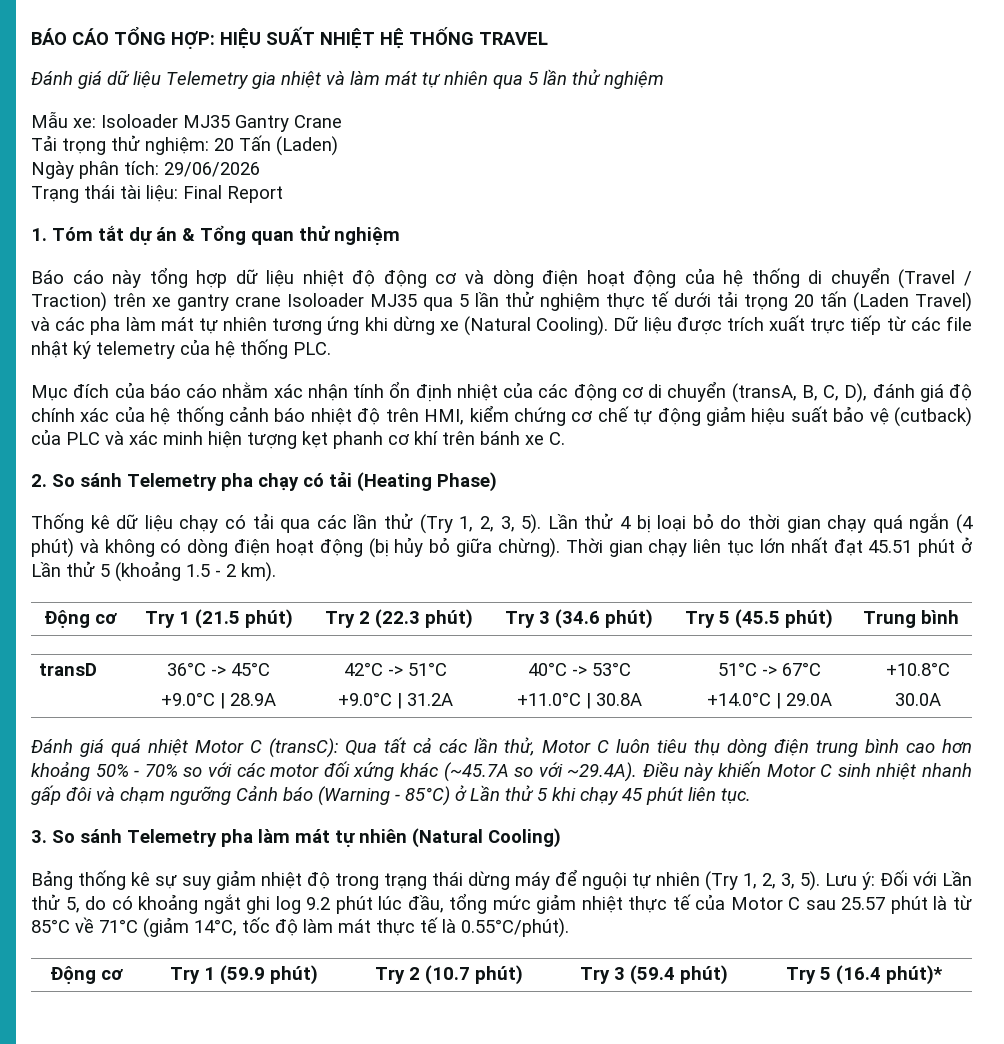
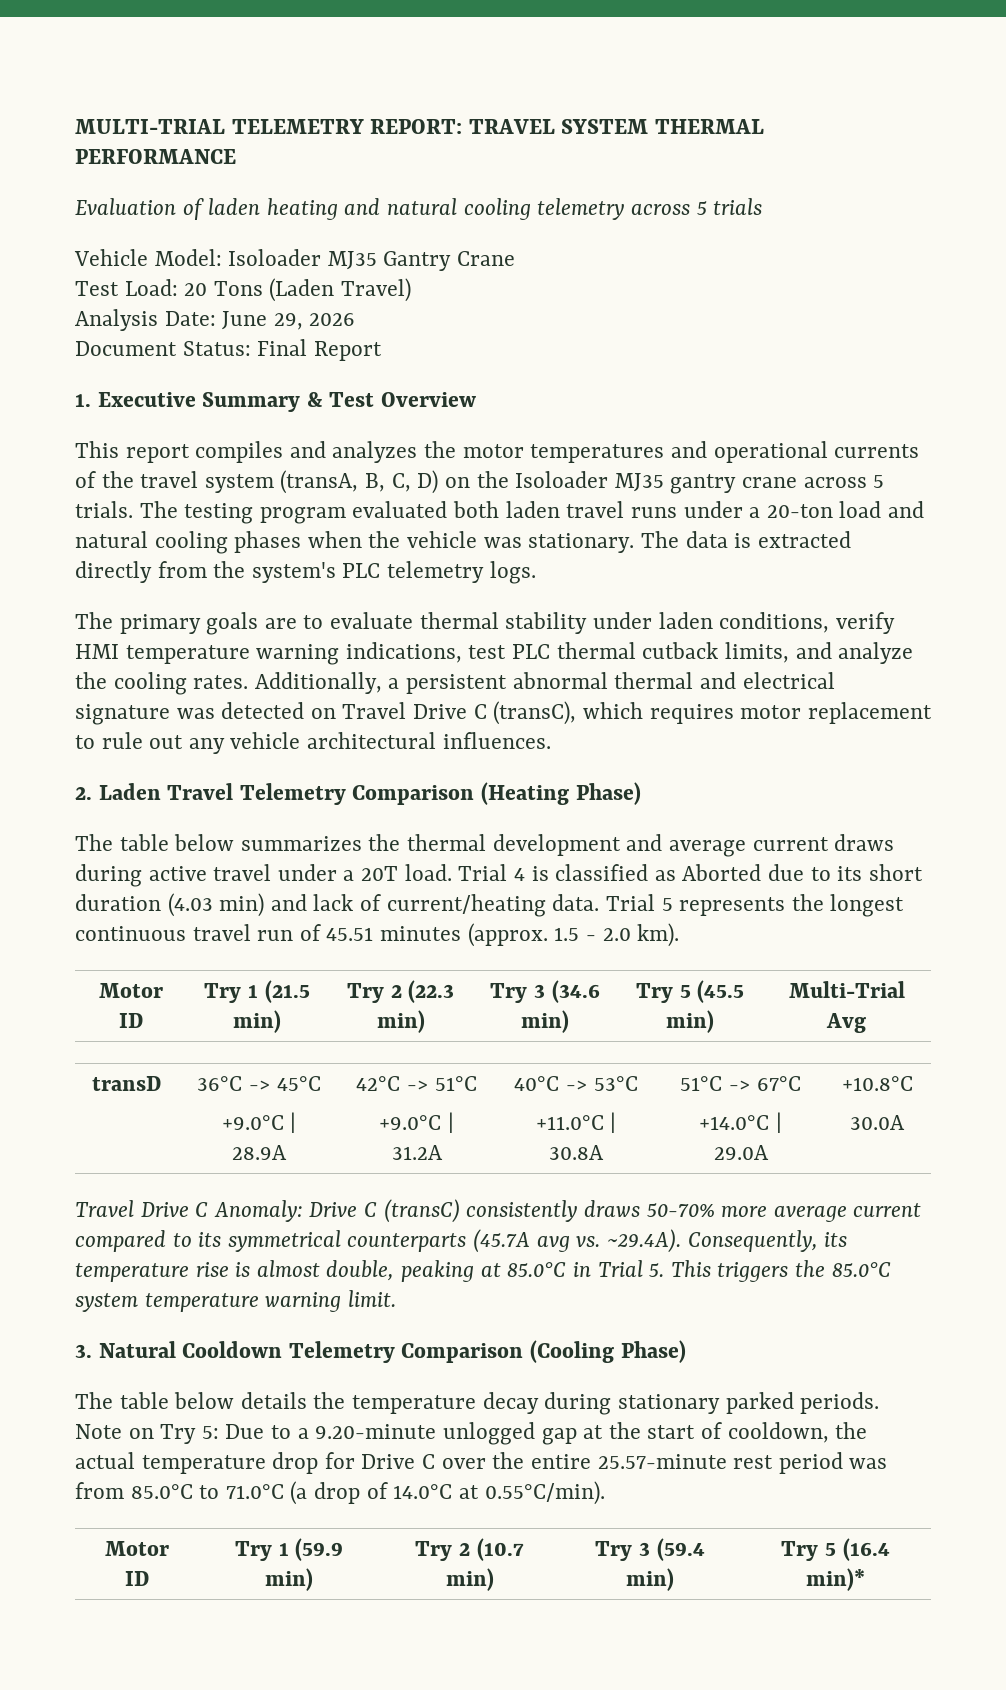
- BÁO CÁO TỔNG HỢP: HIỆU SUẤT NHIỆT HỆ THỐNG TRAVEL
- Đánh giá dữ liệu Telemetry gia nhiệt và làm mát tự nhiên qua 5 lần thử nghiệm
- Mẫu xe: Isoloader MJ35 Gantry Crane
- Tải trọng thử nghiệm: 20 Tấn (Laden)
- Ngày phân tích: 29/06/2026
- Trạng thái tài liệu: Final Report
- 1. Tóm tắt dự án & Tổng quan thử nghiệm
- Báo cáo này tổng hợp dữ liệu nhiệt độ động cơ và dòng điện hoạt động của hệ thống di chuyển (Travel / Traction) trên xe gantry crane Isoloader MJ35 qua 5 lần thử nghiệm thực tế dưới tải trọng 20 tấn (Laden Travel) và các pha làm mát tự nhiên tương ứng khi dừng xe (Natural Cooling). Dữ liệu được trích xuất trực tiếp từ các file nhật ký telemetry của hệ thống PLC.
- Mục đích của báo cáo nhằm xác nhận tính ổn định nhiệt của các động cơ di chuyển (transA, B, C, D), đánh giá độ chính xác của hệ thống cảnh báo nhiệt độ trên HMI, kiểm chứng cơ chế tự động giảm hiệu suất bảo vệ (cutback) của PLC và xác minh hiện tượng kẹt phanh cơ khí trên bánh xe C.
- 2. So sánh Telemetry pha chạy có tải (Heating Phase)
- Thống kê dữ liệu chạy có tải qua các lần thử (Try 1, 2, 3, 5). Lần thử 4 bị loại bỏ do thời gian chạy quá ngắn (4 phút) và không có dòng điện hoạt động (bị hủy bỏ giữa chừng). Thời gian chạy liên tục lớn nhất đạt 45.51 phút ở Lần thử 5 (khoảng 1.5 - 2 km).
+ MULTI-TRIAL TELEMETRY REPORT: TRAVEL SYSTEM THERMAL PERFORMANCE
+ Evaluation of laden heating and natural cooling telemetry across 5 trials
+ Vehicle Model: Isoloader MJ35 Gantry Crane
+ Test Load: 20 Tons (Laden Travel)
+ Analysis Date: June 29, 2026
+ Document Status: Final Report
+ 1. Executive Summary & Test Overview
+ This report compiles and analyzes the motor temperatures and operational currents of the travel system (transA, B, C, D) on the Isoloader MJ35 gantry crane across 5 trials. The testing program evaluated both laden travel runs under a 20-ton load and natural cooling phases when the vehicle was stationary. The data is extracted directly from the system's PLC telemetry logs.
+ The primary goals are to evaluate thermal stability under laden conditions, verify HMI temperature warning indications, test PLC thermal cutback limits, and analyze the cooling rates. Additionally, a persistent abnormal thermal and electrical signature was detected on Travel Drive C (transC), which requires motor replacement to rule out any vehicle architectural influences.
+ 2. Laden Travel Telemetry Comparison (Heating Phase)
+ The table below summarizes the thermal development and average current draws during active travel under a 20T load. Trial 4 is classified as Aborted due to its short duration (4.03 min) and lack of current/heating data. Trial 5 represents the longest continuous travel run of 45.51 minutes (approx. 1.5 - 2.0 km).
- Động cơ | Try 1 (21.5 phút) | Try 2 (22.3 phút) | Try 3 (34.6 phút) | Try 5 (45.5 phút) | Trung bình
+ Motor ID | Try 1 (21.5 min) | Try 2 (22.3 min) | Try 3 (34.6 min) | Try 5 (45.5 min) | Multi-Trial Avg
- Đánh giá quá nhiệt Motor C (transC): Qua tất cả các lần thử, Motor C luôn tiêu thụ dòng điện trung bình cao hơn khoảng 50% - 70% so với các motor đối xứng khác (~45.7A so với ~29.4A). Điều này khiến Motor C sinh nhiệt nhanh gấp đôi và chạm ngưỡng Cảnh báo (Warning - 85°C) ở Lần thử 5 khi chạy 45 phút liên tục.
- 3. So sánh Telemetry pha làm mát tự nhiên (Natural Cooling)
- Bảng thống kê sự suy giảm nhiệt độ trong trạng thái dừng máy để nguội tự nhiên (Try 1, 2, 3, 5). Lưu ý: Đối với Lần thử 5, do có khoảng ngắt ghi log 9.2 phút lúc đầu, tổng mức giảm nhiệt thực tế của Motor C sau 25.57 phút là từ 85°C về 71°C (giảm 14°C, tốc độ làm mát thực tế là 0.55°C/phút).
- Động cơ | Try 1 (59.9 phút) | Try 2 (10.7 phút) | Try 3 (59.4 phút) | Try 5 (16.4 phút)*
+ Travel Drive C Anomaly: Drive C (transC) consistently draws 50-70% more average current compared to its symmetrical counterparts (45.7A avg vs. ~29.4A). Consequently, its temperature rise is almost double, peaking at 85.0°C in Trial 5. This triggers the 85.0°C system temperature warning limit.
+ 3. Natural Cooldown Telemetry Comparison (Cooling Phase)
+ The table below details the temperature decay during stationary parked periods. Note on Try 5: Due to a 9.20-minute unlogged gap at the start of cooldown, the actual temperature drop for Drive C over the entire 25.57-minute rest period was from 85.0°C to 71.0°C (a drop of 14.0°C at 0.55°C/min).
+ Motor ID | Try 1 (59.9 min) | Try 2 (10.7 min) | Try 3 (59.4 min) | Try 5 (16.4 min)*

